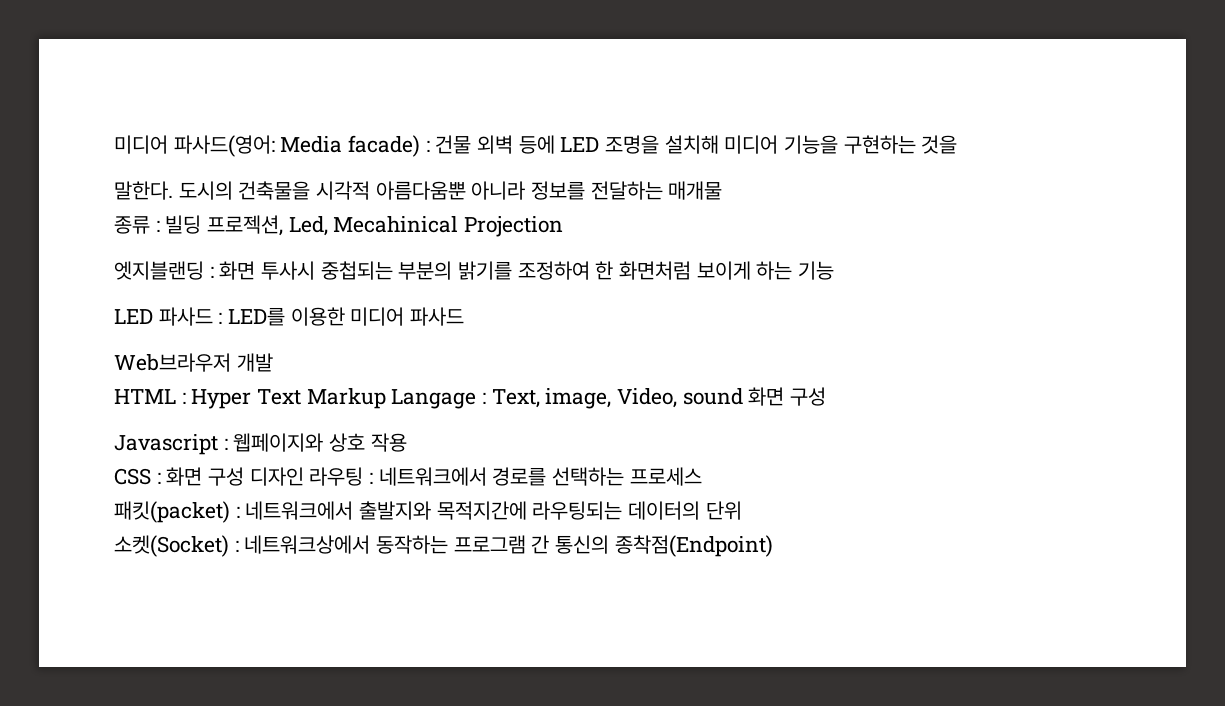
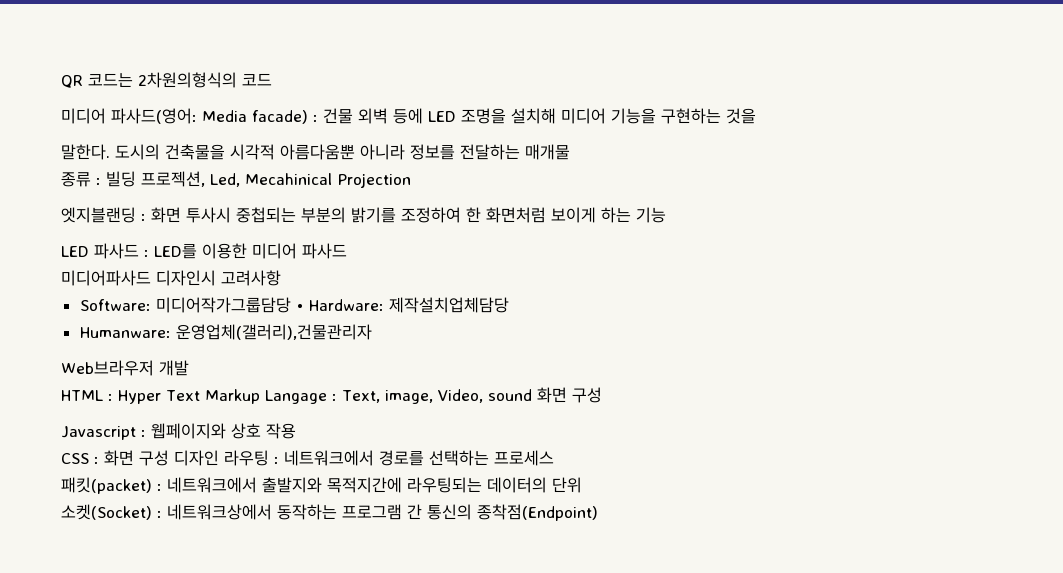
+ QR 코드는 2차원의형식의 코드
+ 미디어파사드 디자인시 고려사항
+ Software: 미디어작가그룹담당 • Hardware: 제작설치업체담당
+ Humanware: 운영업체(갤러리),건물관리자

